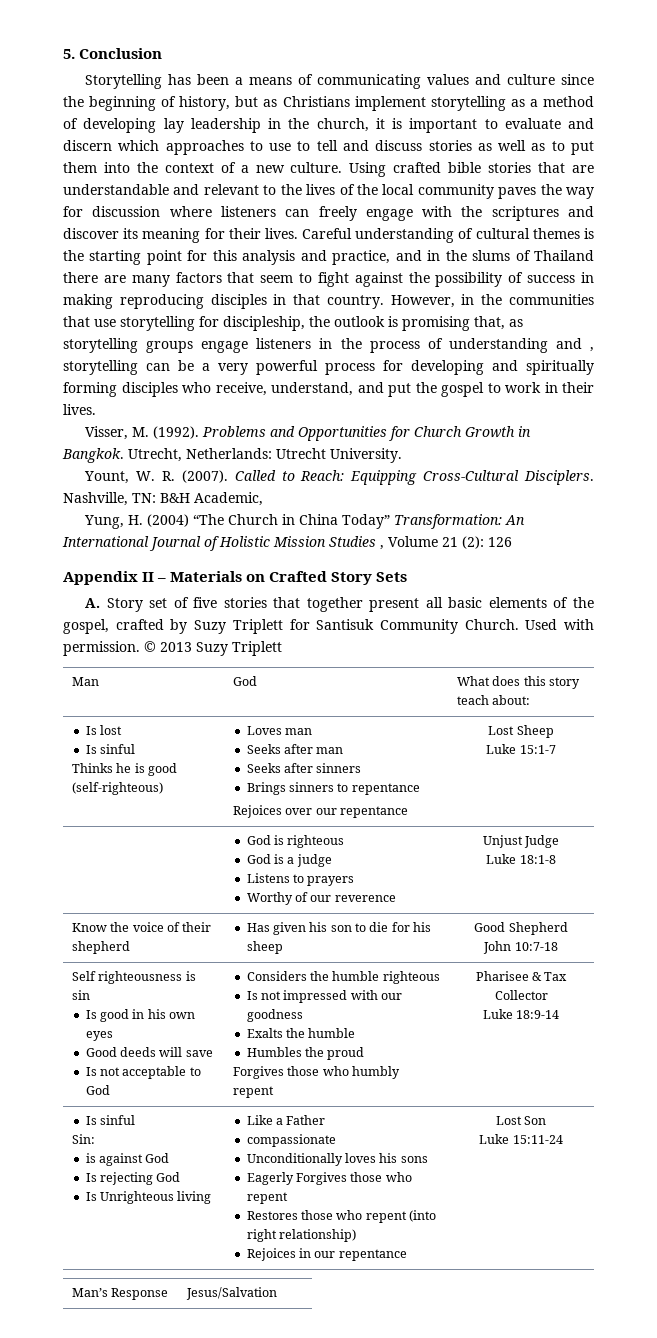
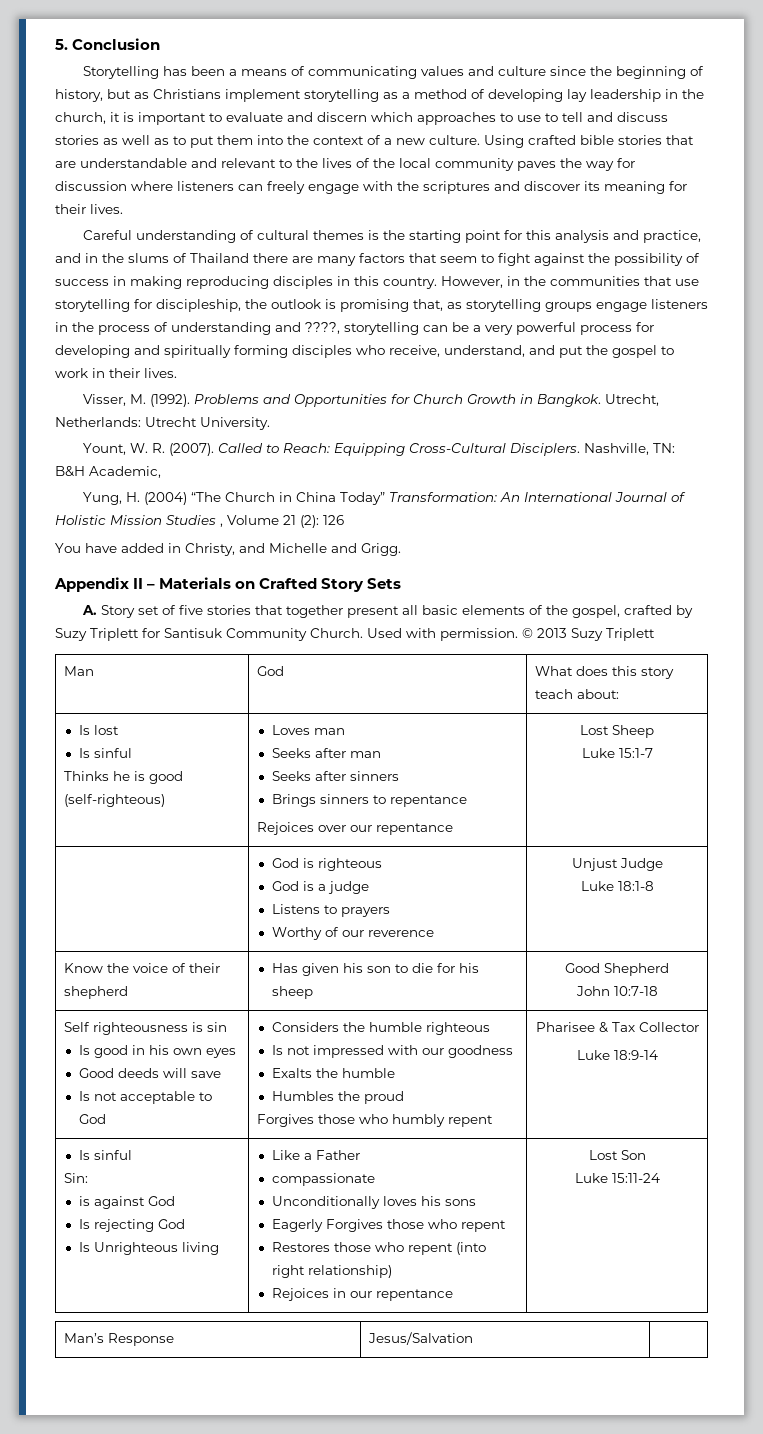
- Using crafted bible stories that are understandable and relevant to the lives of the local community paves the way for discussion where listeners can freely engage with the scriptures and discover its meaning for their lives. Careful understanding of cultural themes is the starting point for this analysis and practice, and in the slums of Thailand there are many factors that seem to fight against the possibility of success in making reproducing disciples in that country.
+ Using crafted bible stories that are understandable and relevant to the lives of the local community paves the way for discussion where listeners can freely engage with the scriptures and discover its meaning for their lives.
+ Careful understanding of cultural themes is the starting point for this analysis and practice, and in the slums of Thailand there are many factors that seem to fight against the possibility of success in making reproducing disciples in this country.
- However, in the communities that use storytelling for discipleship, the outlook is promising that, as storytelling groups engage listeners in the process of understanding and , storytelling can be a very powerful process for developing and spiritually forming disciples who receive, understand, and put the gospel to work in their lives.
+ However, in the communities that use storytelling for discipleship, the outlook is promising that, as storytelling groups engage listeners in the process of understanding and ????, storytelling can be a very powerful process for developing and spiritually forming disciples who receive, understand, and put the gospel to work in their lives.
+ You have added in Christy, and Michelle and Grigg.

